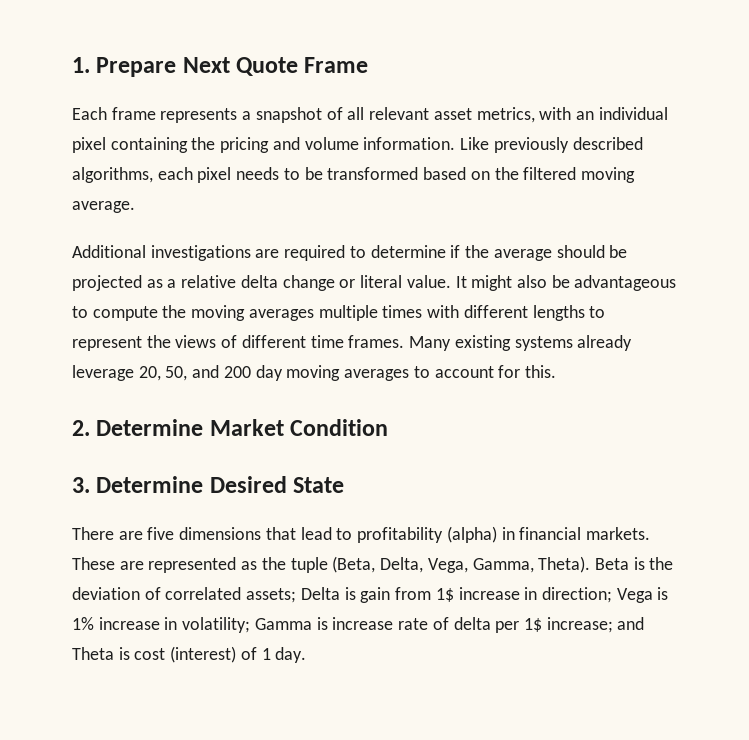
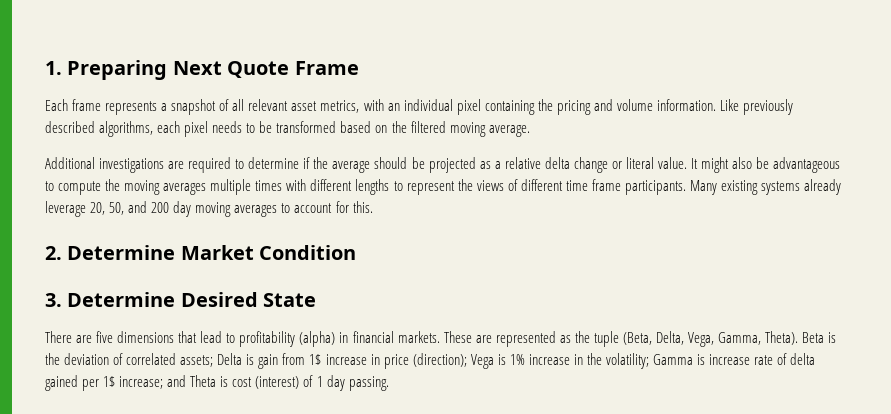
- 1. Prepare Next Quote Frame
+ 1. Preparing Next Quote Frame
- It might also be advantageous to compute the moving averages multiple times with different lengths to represent the views of different time frames.
+ It might also be advantageous to compute the moving averages multiple times with different lengths to represent the views of different time frame participants.
- Beta is the deviation of correlated assets; Delta is gain from 1$ increase in direction; Vega is 1% increase in volatility; Gamma is increase rate of delta per 1$ increase; and Theta is cost (interest) of 1 day.
+ Beta is the deviation of correlated assets; Delta is gain from 1$ increase in price (direction); Vega is 1% increase in the volatility; Gamma is increase rate of delta gained per 1$ increase; and Theta is cost (interest) of 1 day passing.

